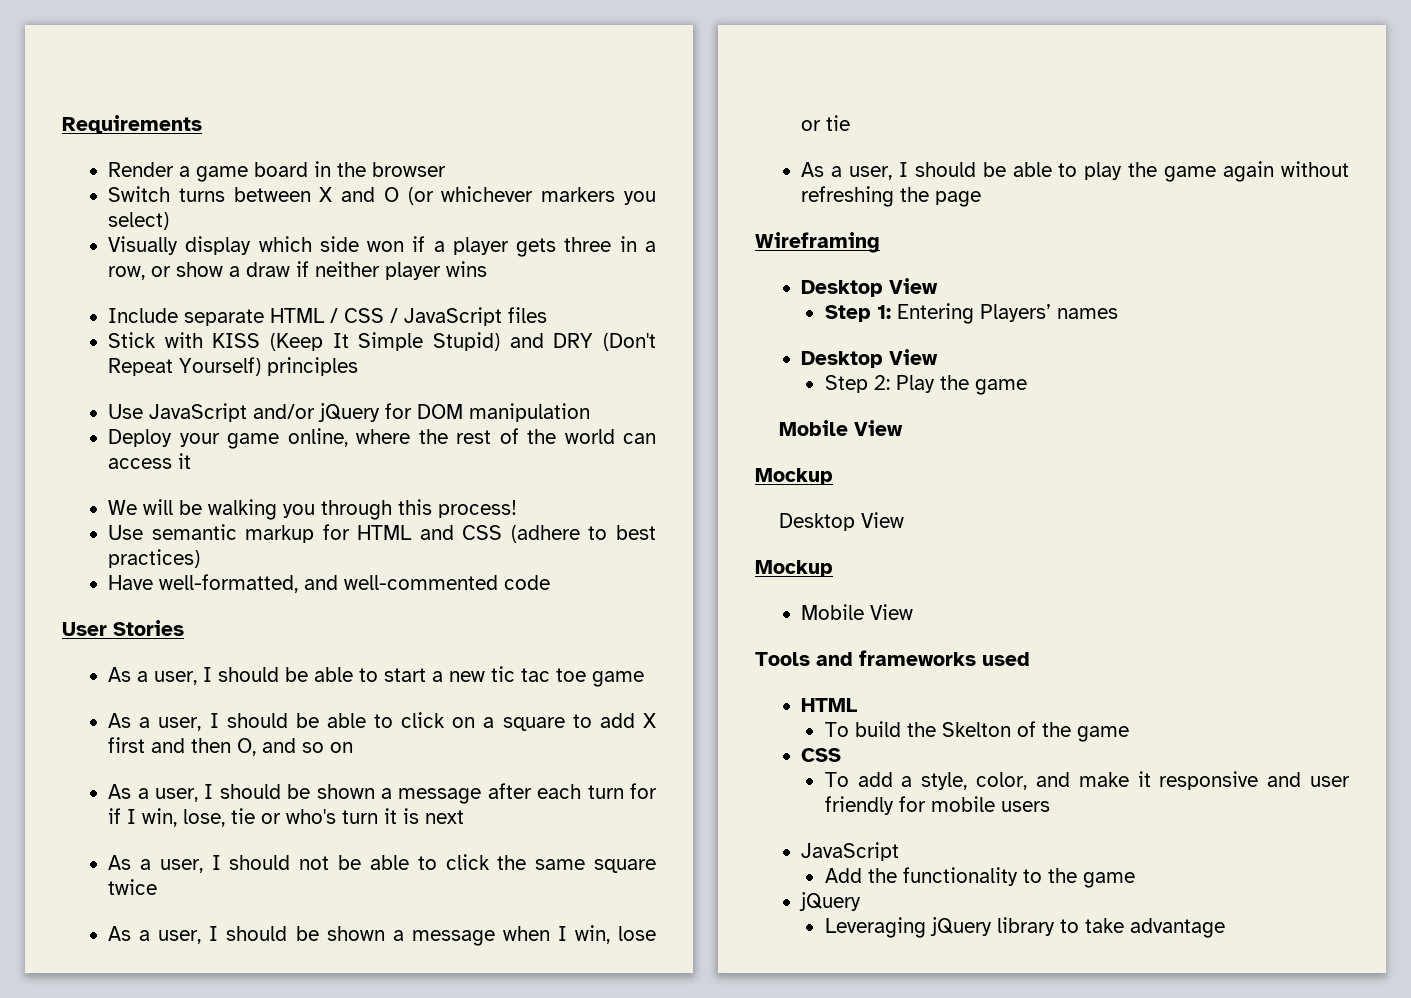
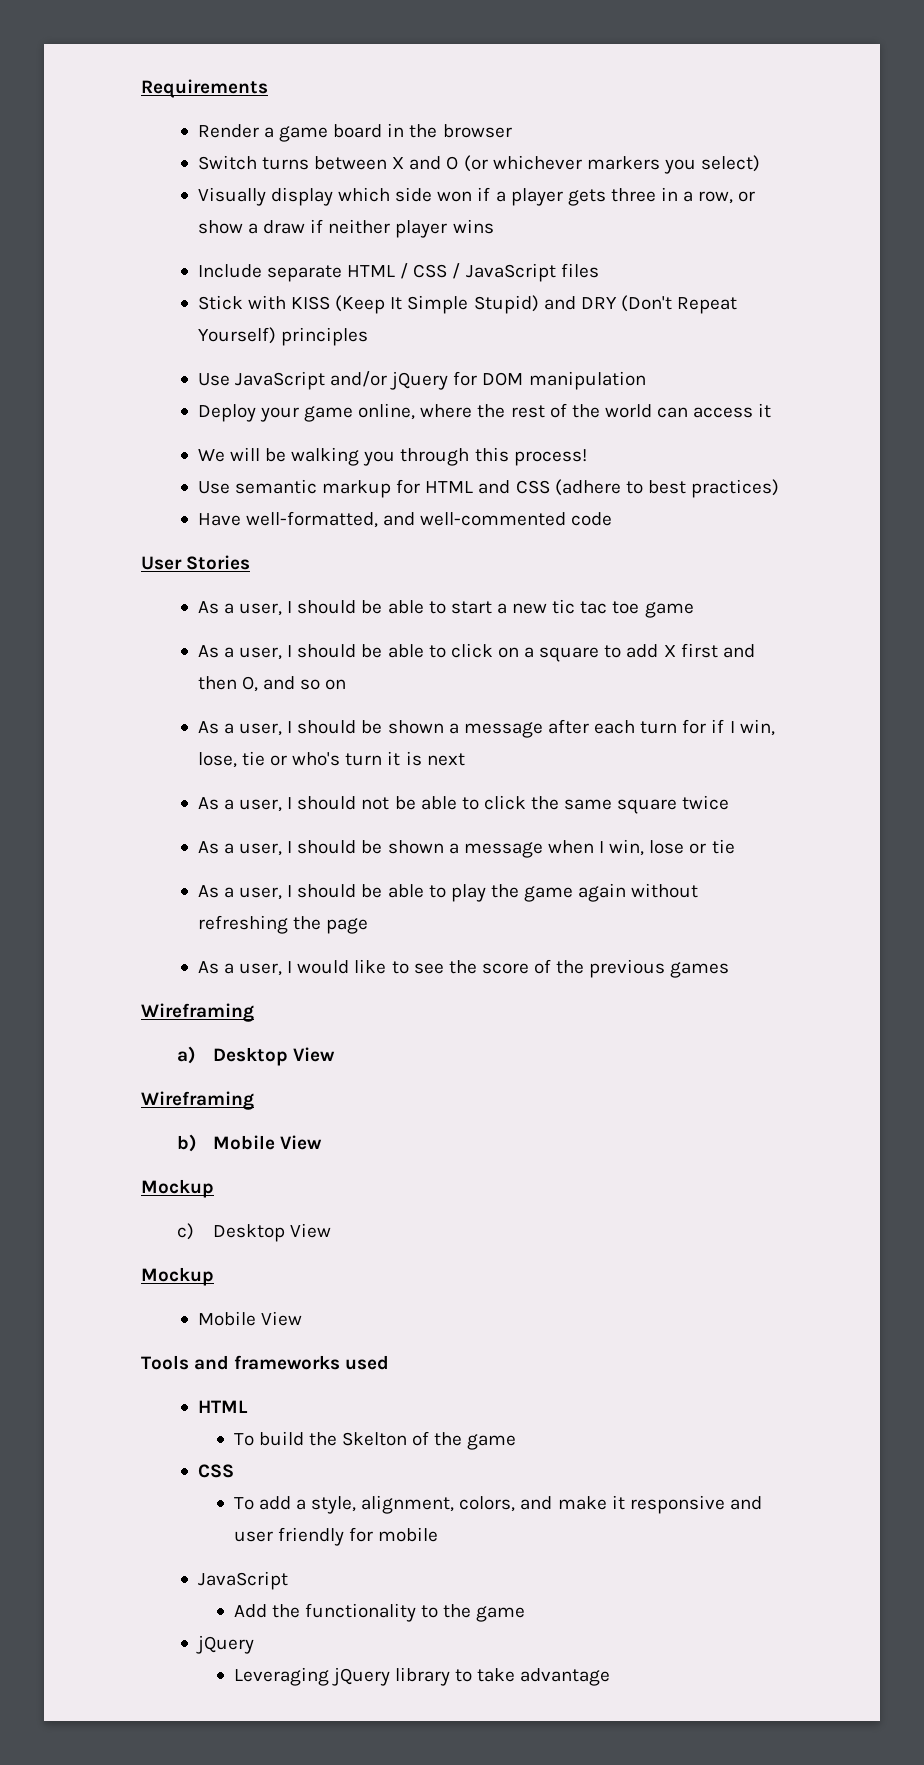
+ As a user, I would like to see the score of the previous games
  Wireframing
- Desktop View
- Step 1: Entering Players’ names
- Desktop View
- Step 2: Play the game
- Mobile View
+ a) Desktop View
+ Wireframing
+ b) Mobile View
  Mockup
- Desktop View
+ c) Desktop View
- To add a style, color, and make it responsive and user friendly for mobile users
+ To add a style, alignment, colors, and make it responsive and user friendly for mobile

